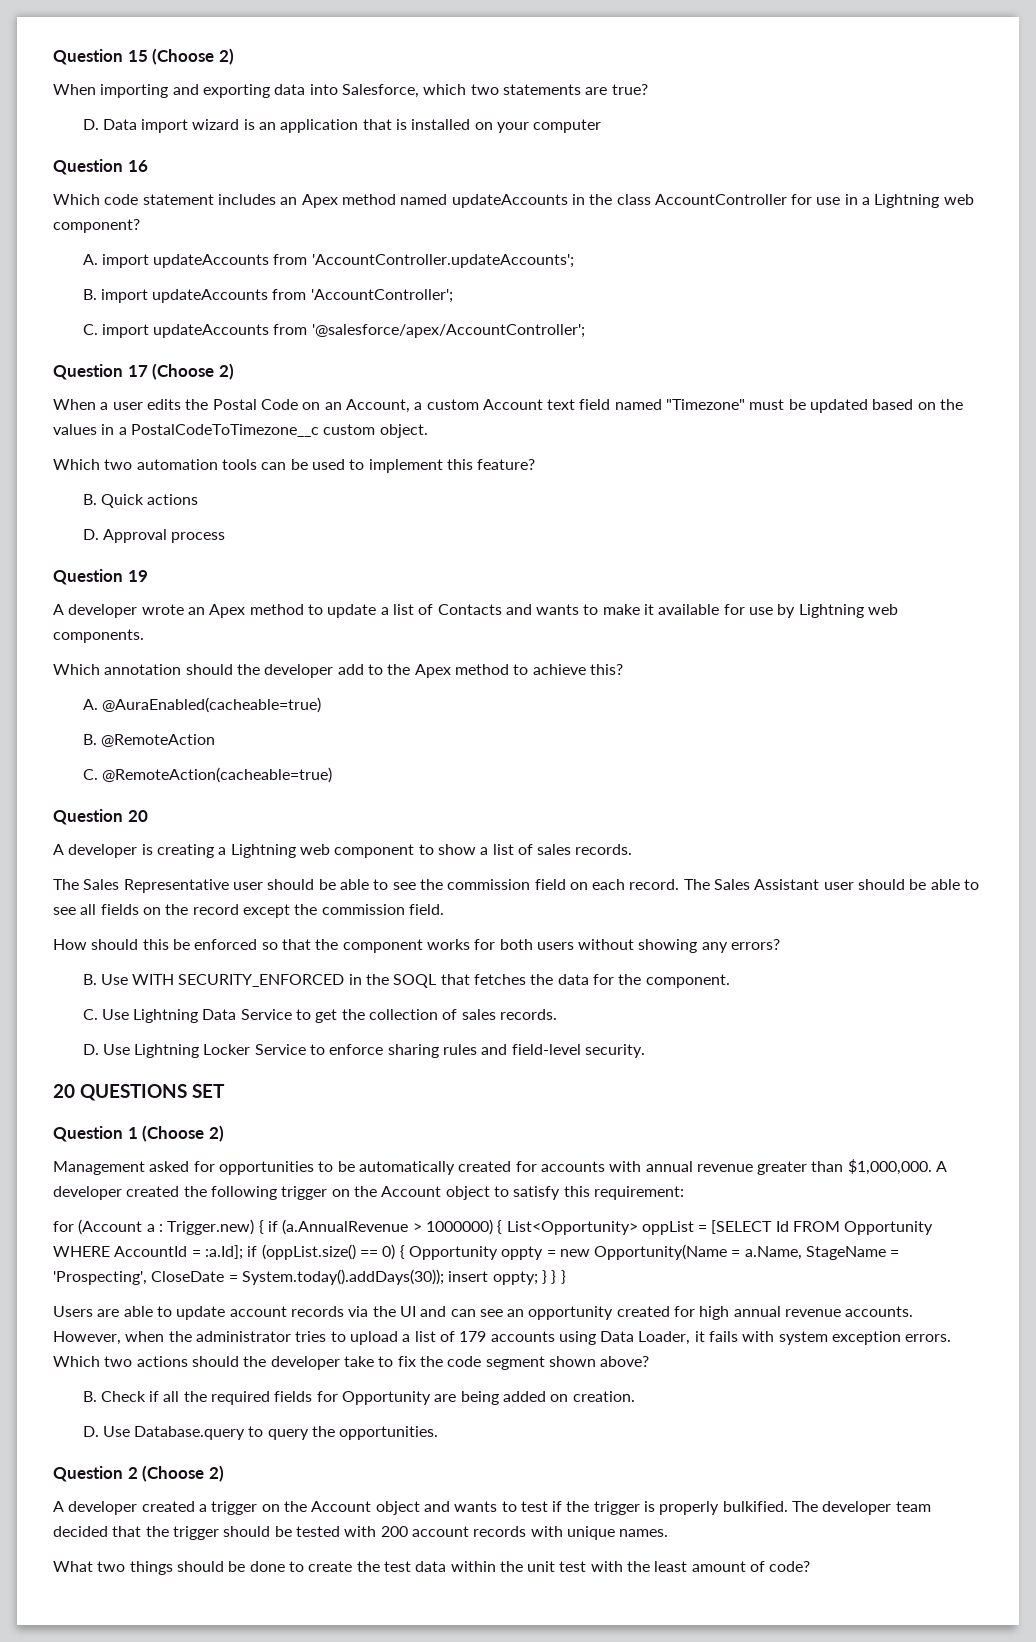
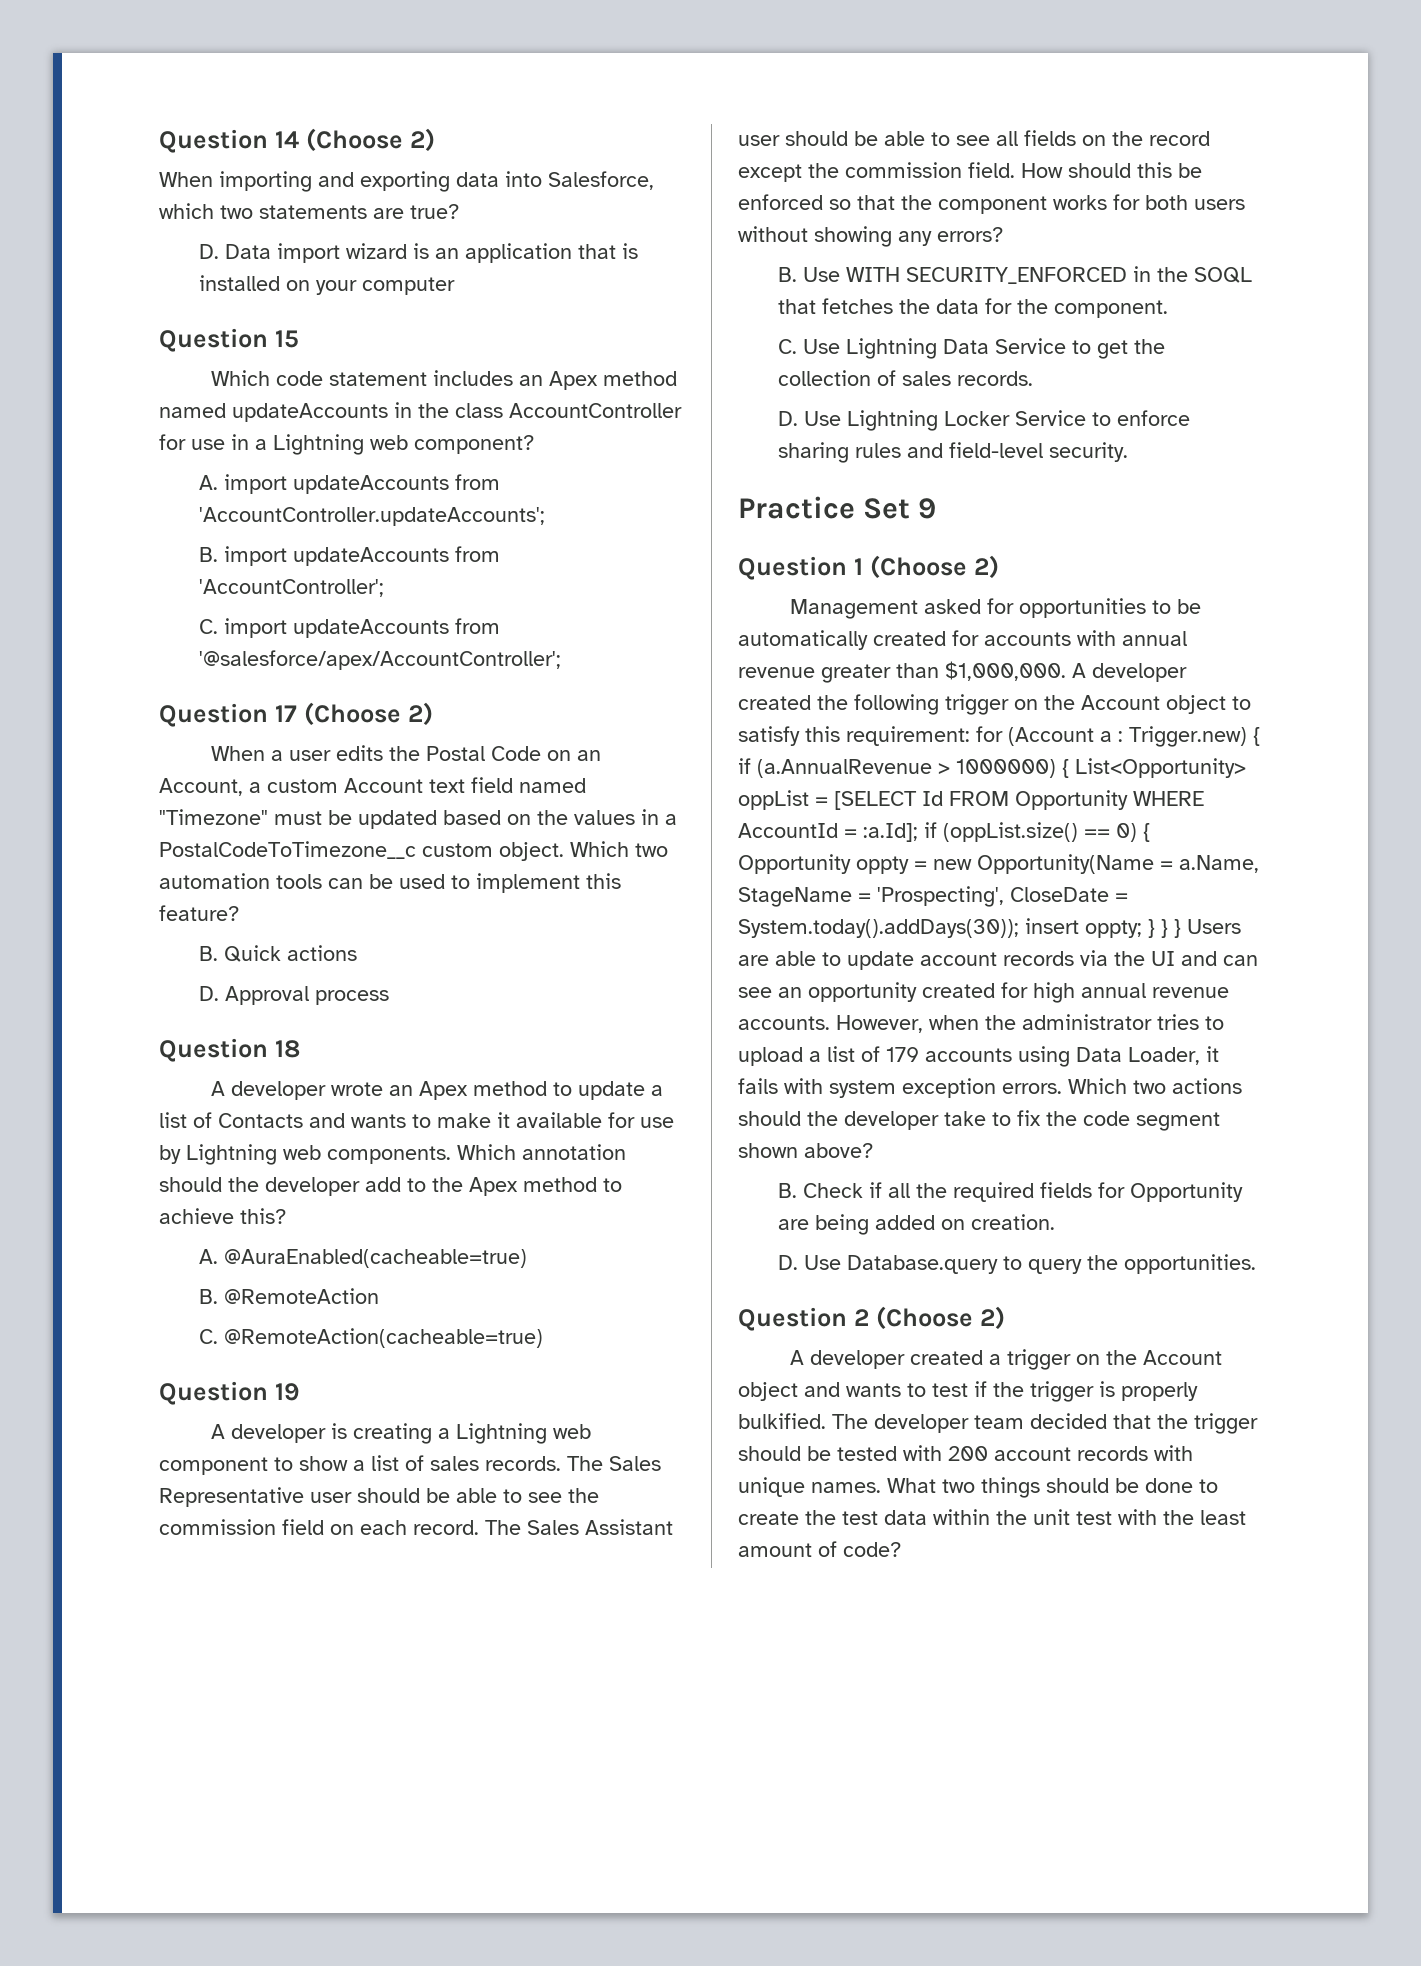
- Question 15 (Choose 2)
+ Question 14 (Choose 2)
- Question 16
+ Question 15
- When a user edits the Postal Code on an Account, a custom Account text field named "Timezone" must be updated based on the values in a PostalCodeToTimezone__c custom object.
- Which two automation tools can be used to implement this feature?
+ When a user edits the Postal Code on an Account, a custom Account text field named "Timezone" must be updated based on the values in a PostalCodeToTimezone__c custom object. Which two automation tools can be used to implement this feature?
- Question 19
+ Question 18
- A developer wrote an Apex method to update a list of Contacts and wants to make it available for use by Lightning web components.
- Which annotation should the developer add to the Apex method to achieve this?
+ A developer wrote an Apex method to update a list of Contacts and wants to make it available for use by Lightning web components. Which annotation should the developer add to the Apex method to achieve this?
- Question 20
+ Question 19
- A developer is creating a Lightning web component to show a list of sales records.
- The Sales Representative user should be able to see the commission field on each record.
+ A developer is creating a Lightning web component to show a list of sales records. The Sales Representative user should be able to see the commission field on each record.
- The Sales Assistant user should be able to see all fields on the record except the commission field.
- How should this be enforced so that the component works for both users without showing any errors?
+ The Sales Assistant user should be able to see all fields on the record except the commission field. How should this be enforced so that the component works for both users without showing any errors?
- 20 QUESTIONS SET
+ Practice Set 9
- A developer created the following trigger on the Account object to satisfy this requirement:
- for (Account a :
+ A developer created the following trigger on the Account object to satisfy this requirement: for (Account a :
- } } }
- Users are able to update account records via the UI and can see an opportunity created for high annual revenue accounts.
+ } } } Users are able to update account records via the UI and can see an opportunity created for high annual revenue accounts.
- The developer team decided that the trigger should be tested with 200 account records with unique names.
- What two things should be done to create the test data within the unit test with the least amount of code?
+ The developer team decided that the trigger should be tested with 200 account records with unique names. What two things should be done to create the test data within the unit test with the least amount of code?

